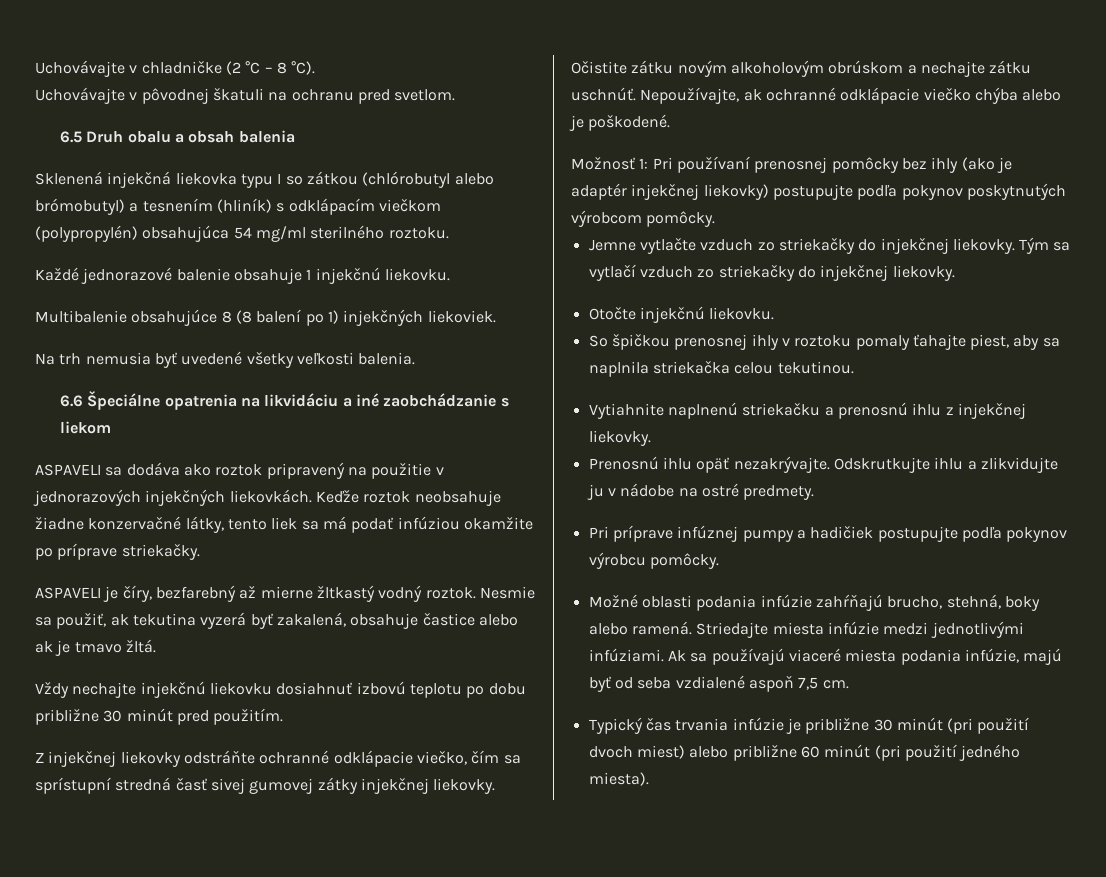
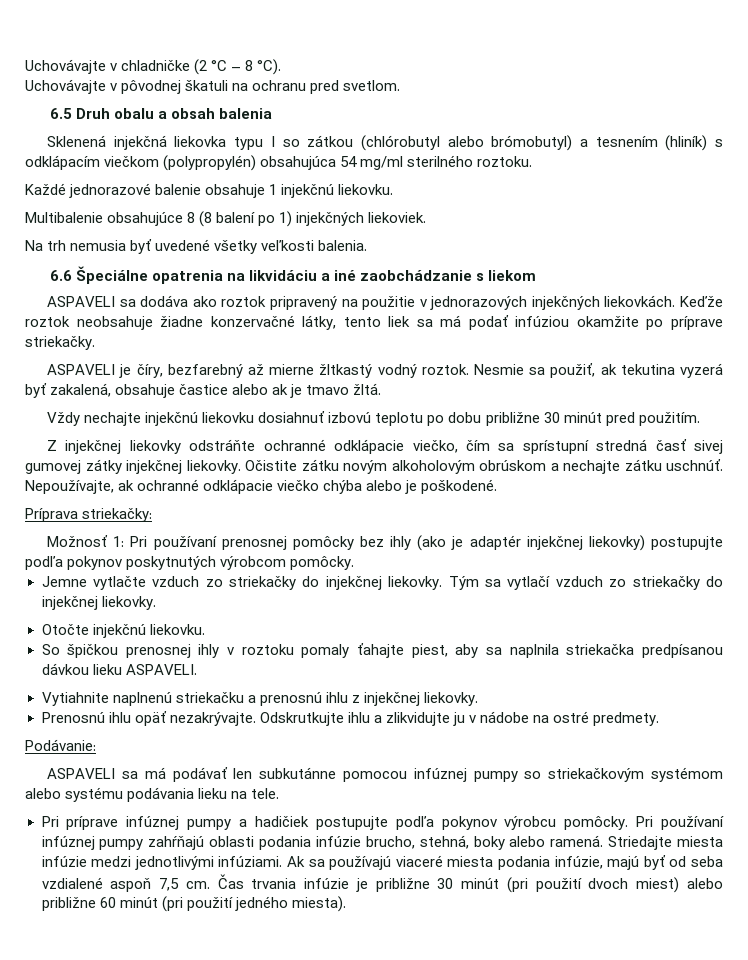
+ Príprava striekačky:
- So špičkou prenosnej ihly v roztoku pomaly ťahajte piest, aby sa naplnila striekačka celou tekutinou.
+ So špičkou prenosnej ihly v roztoku pomaly ťahajte piest, aby sa naplnila striekačka predpísanou dávkou lieku ASPAVELI.
+ Podávanie:
+ ASPAVELI sa má podávať len subkutánne pomocou infúznej pumpy so striekačkovým systémom alebo systému podávania lieku na tele.
- Pri príprave infúznej pumpy a hadičiek postupujte podľa pokynov výrobcu pomôcky.
- Možné oblasti podania infúzie zahŕňajú brucho, stehná, boky alebo ramená.
+ Pri príprave infúznej pumpy a hadičiek postupujte podľa pokynov výrobcu pomôcky. Pri používaní infúznej pumpy zahŕňajú oblasti podania infúzie brucho, stehná, boky alebo ramená.
- Ak sa používajú viaceré miesta podania infúzie, majú byť od seba vzdialené aspoň 7,5 cm.
- Typický čas trvania infúzie je približne 30 minút (pri použití dvoch miest) alebo približne 60 minút (pri použití jedného miesta).
+ Ak sa používajú viaceré miesta podania infúzie, majú byť od seba vzdialené aspoň 7,5 cm. Čas trvania infúzie je približne 30 minút (pri použití dvoch miest) alebo približne 60 minút (pri použití jedného miesta).

